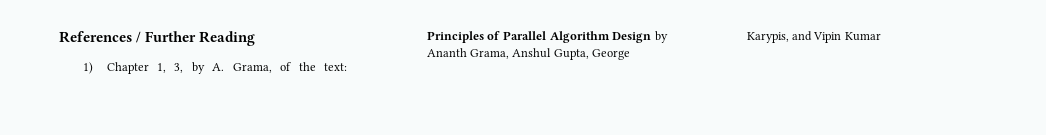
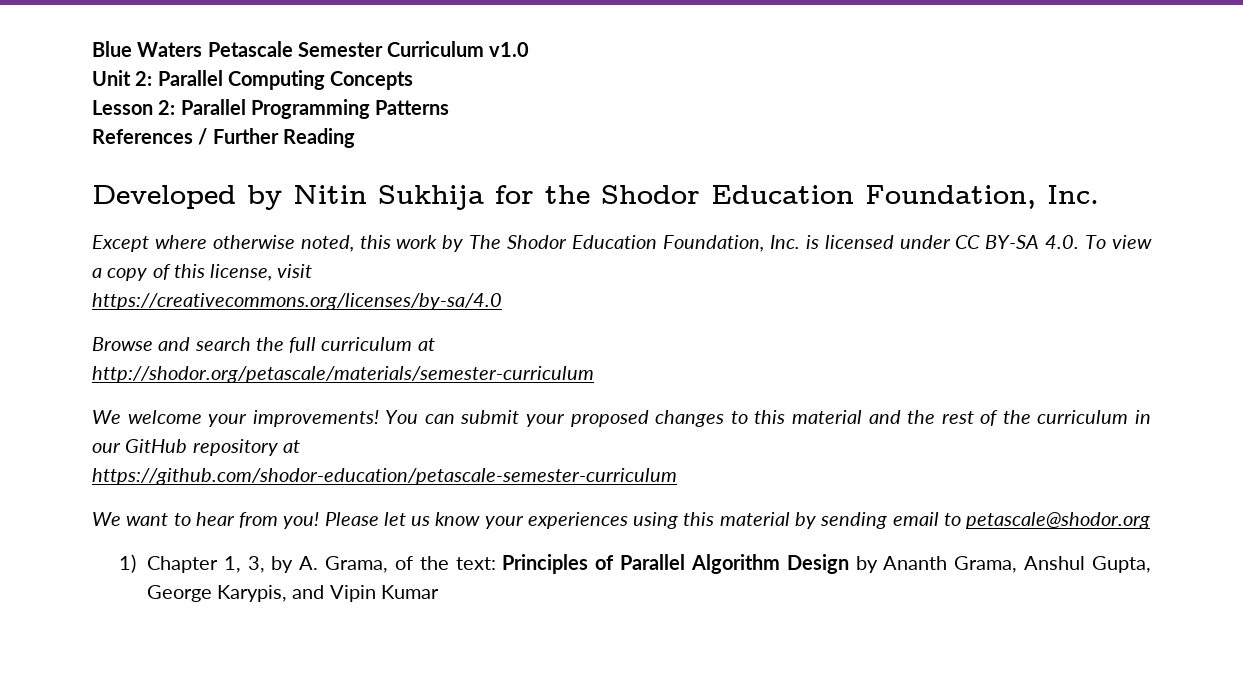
+ Blue Waters Petascale Semester Curriculum v1.0
+ Unit 2: Parallel Computing Concepts
+ Lesson 2: Parallel Programming Patterns
  References / Further Reading
+ Developed by Nitin Sukhija for the Shodor Education Foundation, Inc.
+ Except where otherwise noted, this work by The Shodor Education Foundation, Inc. is licensed under CC BY-SA 4.0. To view a copy of this license, visit
+ https://creativecommons.org/licenses/by-sa/4.0
+ Browse and search the full curriculum at
+ http://shodor.org/petascale/materials/semester-curriculum
+ We welcome your improvements! You can submit your proposed changes to this material and the rest of the curriculum in our GitHub repository at
+ https://github.com/shodor-education/petascale-semester-curriculum
+ We want to hear from you! Please let us know your experiences using this material by sending email to petascale@shodor.org

